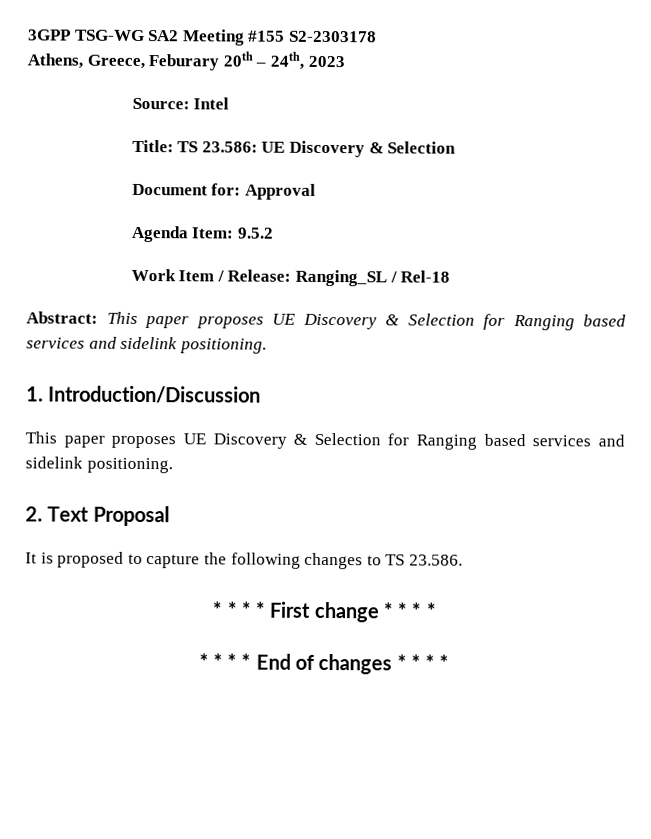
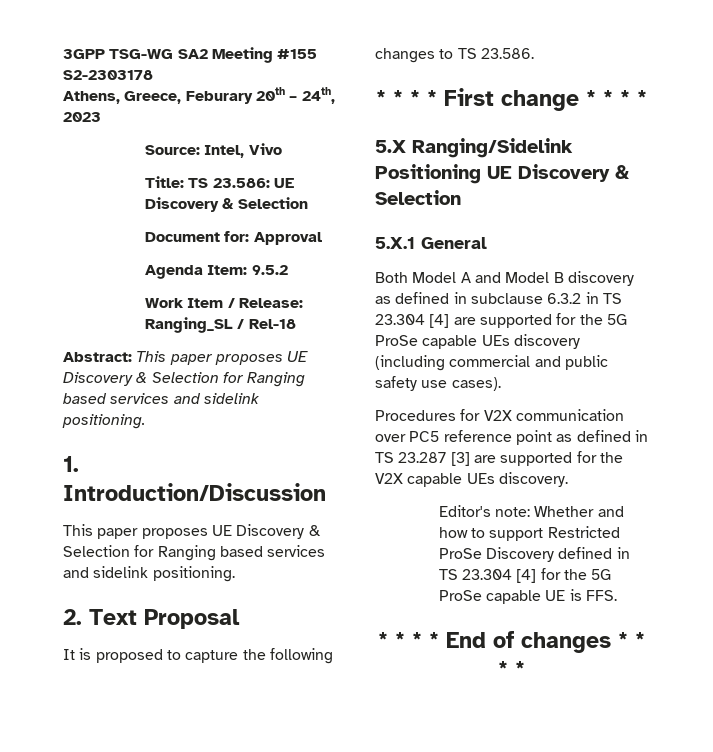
- Source: Intel
+ Source: Intel, Vivo
+ 5.X Ranging/Sidelink Positioning UE Discovery & Selection
+ 5.X.1 General
+ Both Model A and Model B discovery as defined in subclause 6.3.2 in TS 23.304 [4] are supported for the 5G ProSe capable UEs discovery (including commercial and public safety use cases).
+ Procedures for V2X communication over PC5 reference point as defined in TS 23.287 [3] are supported for the V2X capable UEs discovery.
+ Editor's note: Whether and how to support Restricted ProSe Discovery defined in TS 23.304 [4] for the 5G ProSe capable UE is FFS.

